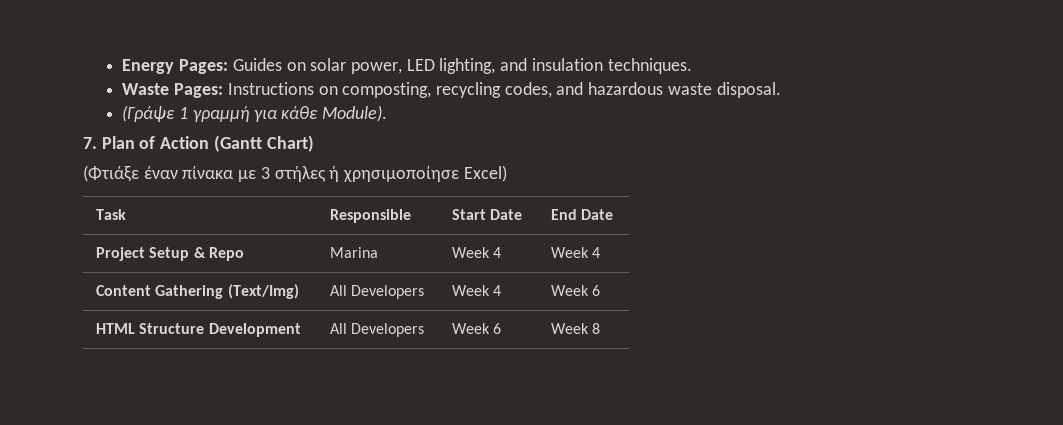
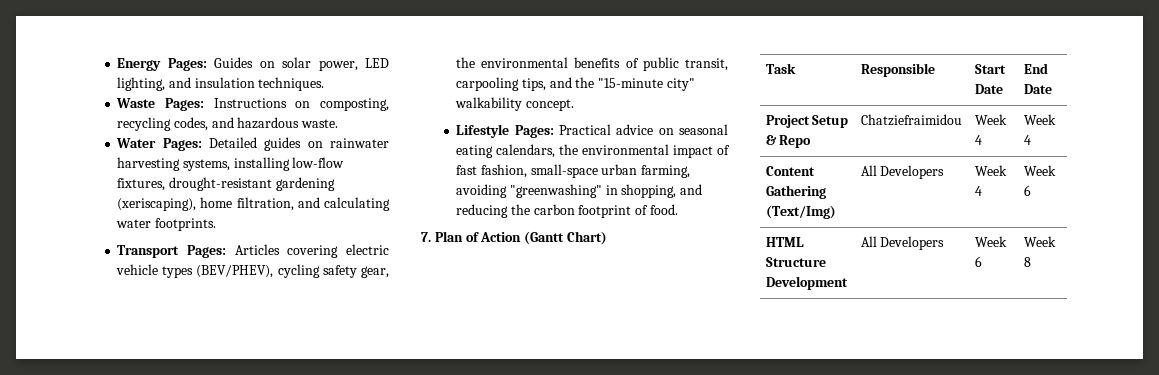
- Waste Pages: Instructions on composting, recycling codes, and hazardous waste disposal.
- (Γράψε 1 γραμμή για κάθε Module).
+ Waste Pages: Instructions on composting, recycling codes, and hazardous waste.
+ Water Pages: Detailed guides on rainwater harvesting systems, installing low-flow fixtures, drought-resistant gardening (xeriscaping), home filtration, and calculating water footprints.
+ Transport Pages: Articles covering electric vehicle types (BEV/PHEV), cycling safety gear, the environmental benefits of public transit, carpooling tips, and the "15-minute city" walkability concept.
+ Lifestyle Pages: Practical advice on seasonal eating calendars, the environmental impact of fast fashion, small-space urban farming, avoiding "greenwashing" in shopping, and reducing the carbon footprint of food.
- (Φτιάξε έναν πίνακα με 3 στήλες ή χρησιμοποίησε Excel)
- Project Setup & Repo | Marina | Week 4 | Week 4
+ Project Setup & Repo | Chatziefraimidou | Week 4 | Week 4

